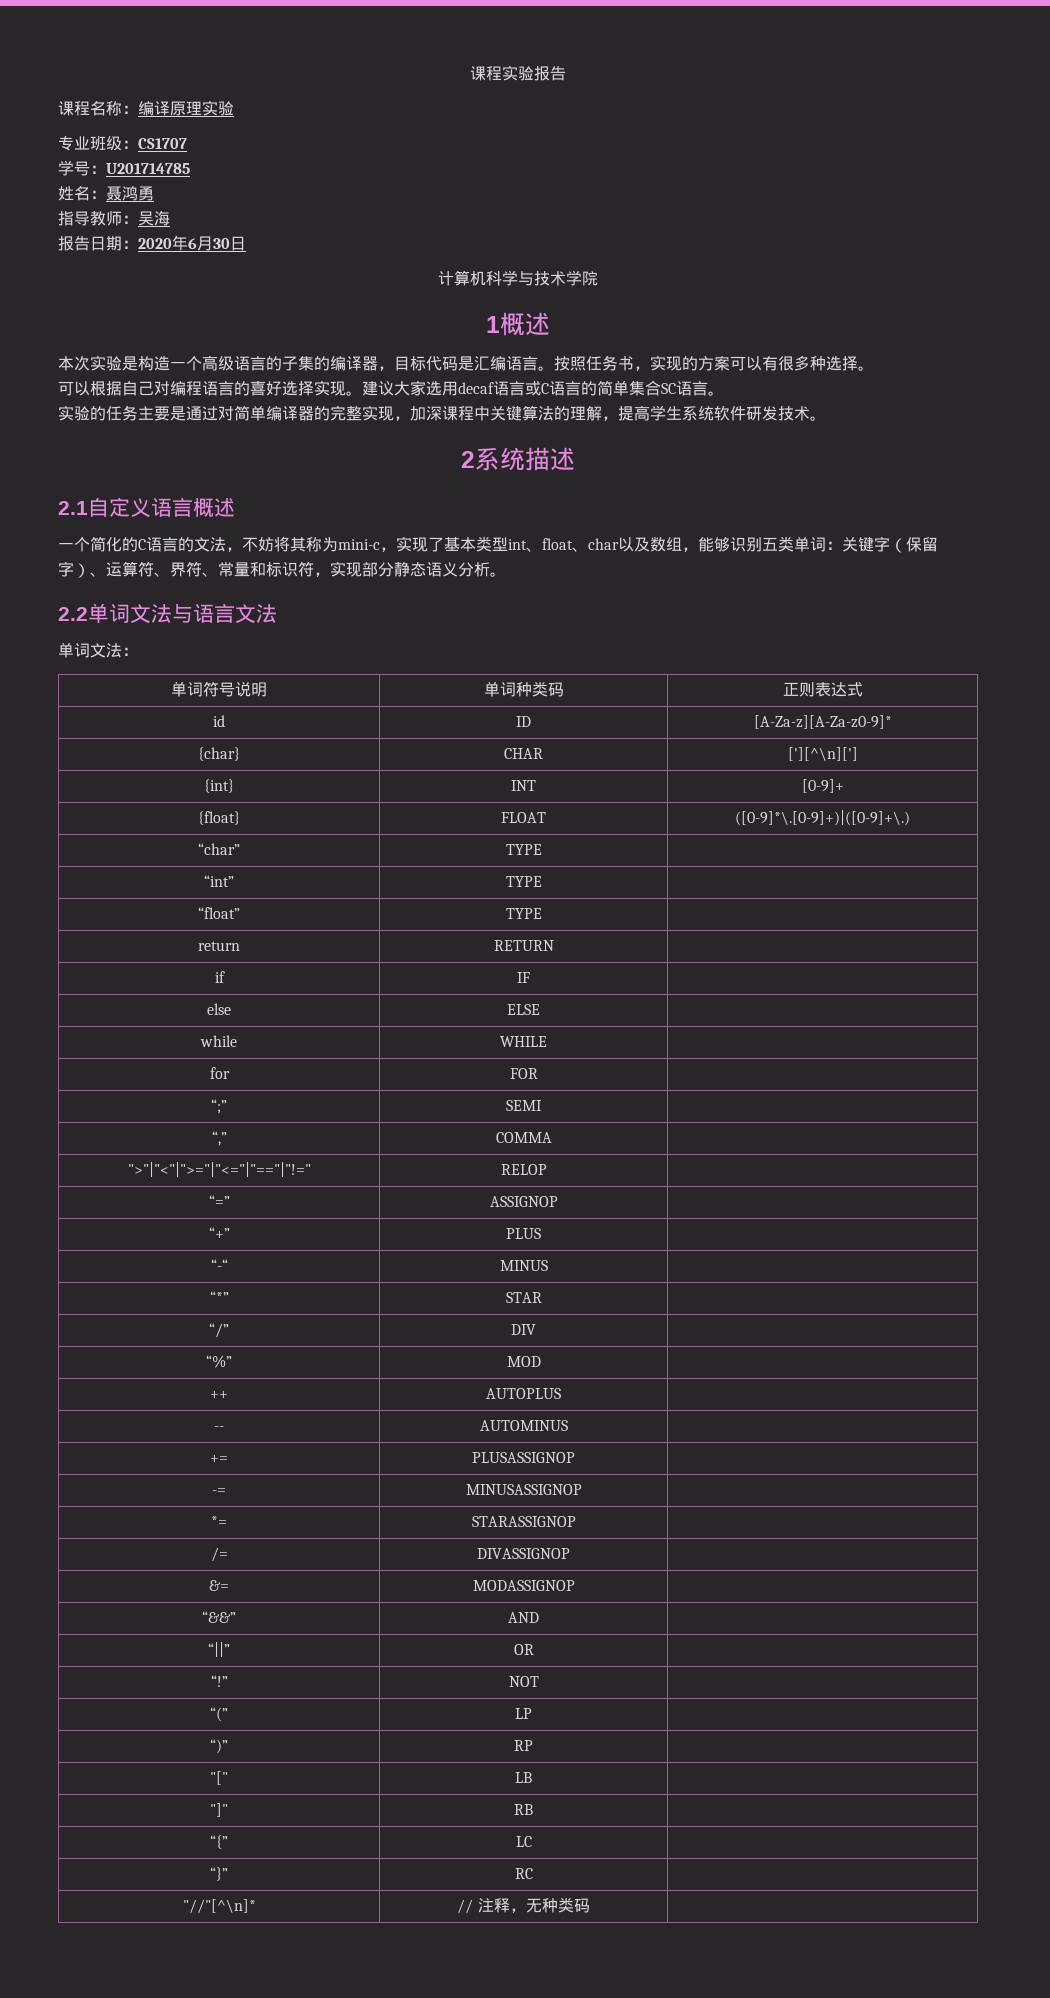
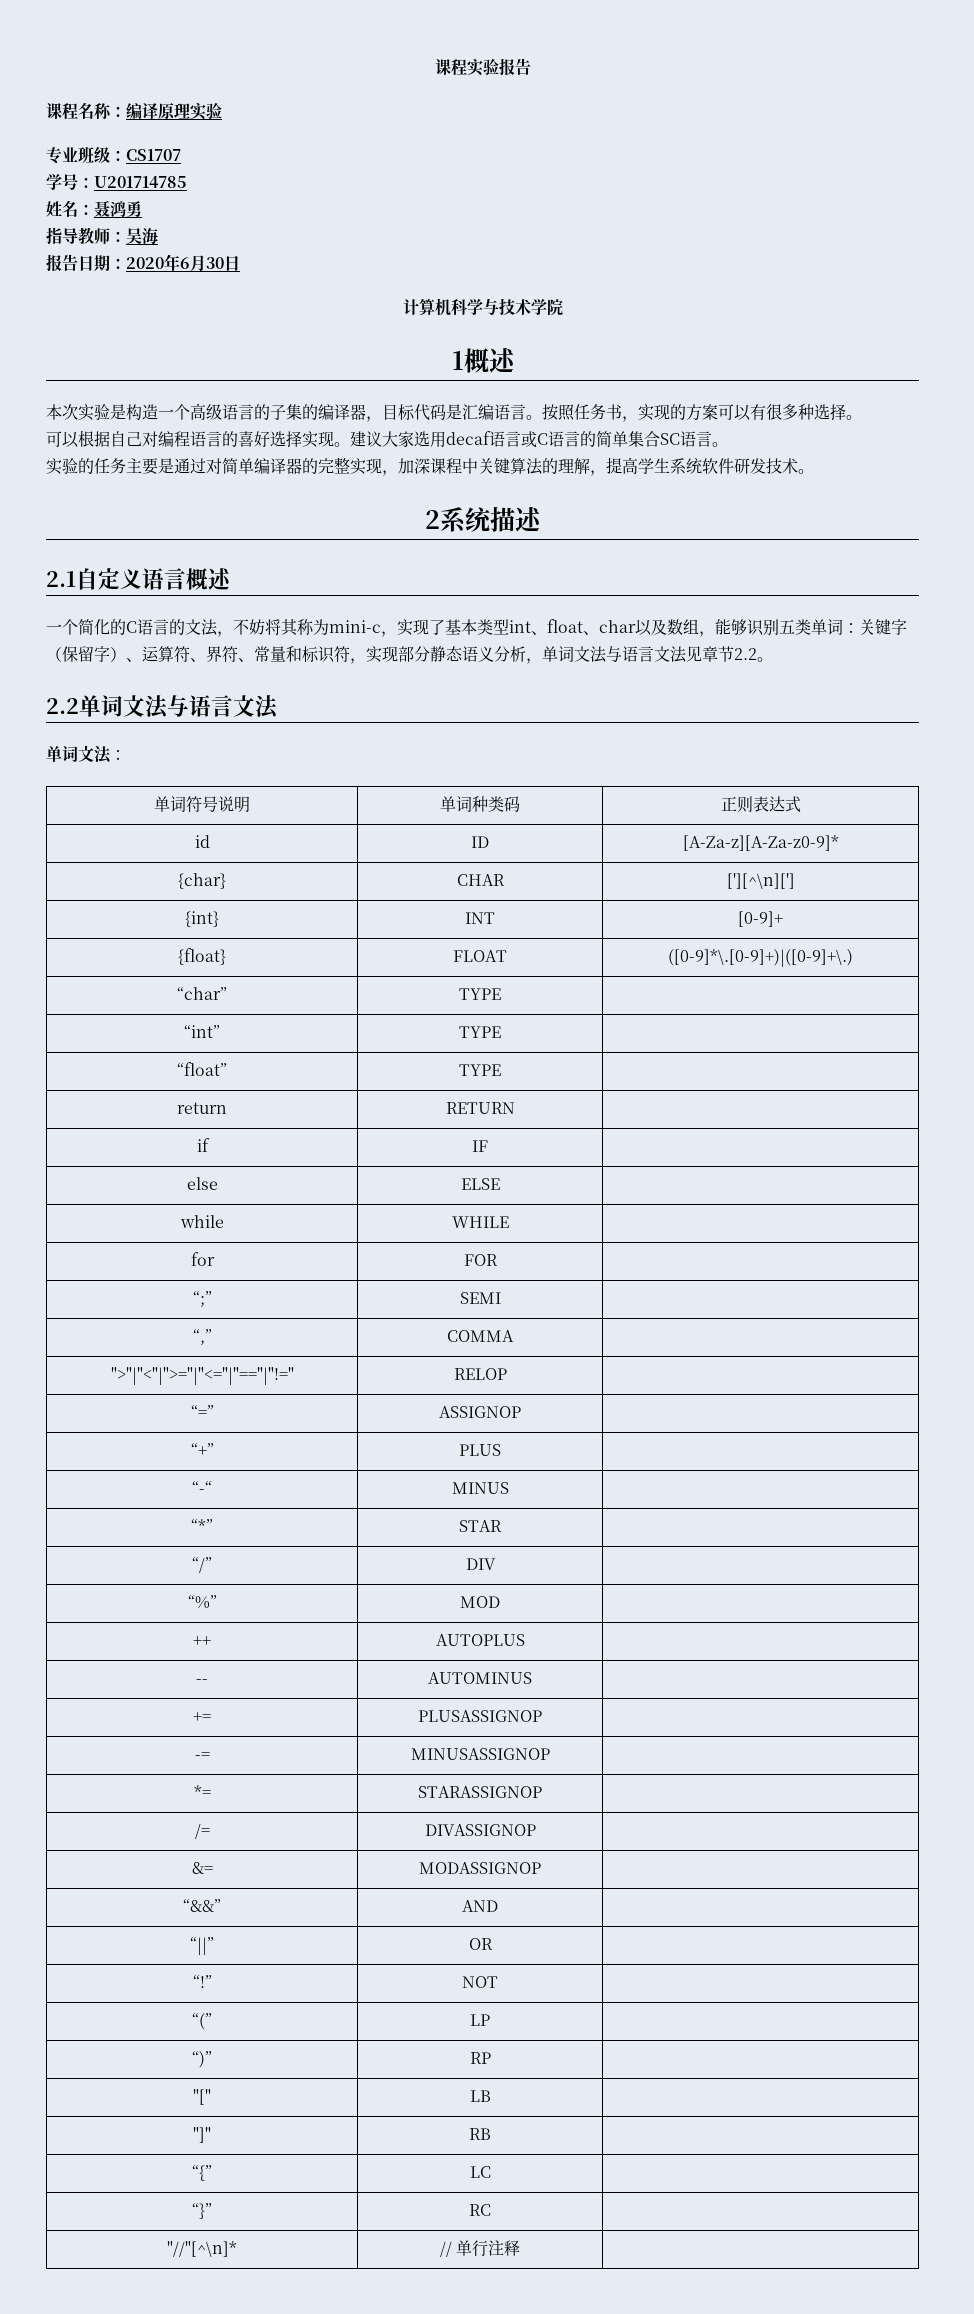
- 一个简化的C语言的文法，不妨将其称为mini-c，实现了基本类型int、float、char以及数组，能够识别五类单词：关键字（保留字）、运算符、界符、常量和标识符，实现部分静态语义分析。
+ 一个简化的C语言的文法，不妨将其称为mini-c，实现了基本类型int、float、char以及数组，能够识别五类单词：关键字（保留字）、运算符、界符、常量和标识符，实现部分静态语义分析，单词文法与语言文法见章节2.2。
- "//"[^\n]* | // 注释，无种类码 |
+ "//"[^\n]* | // 单行注释 |

